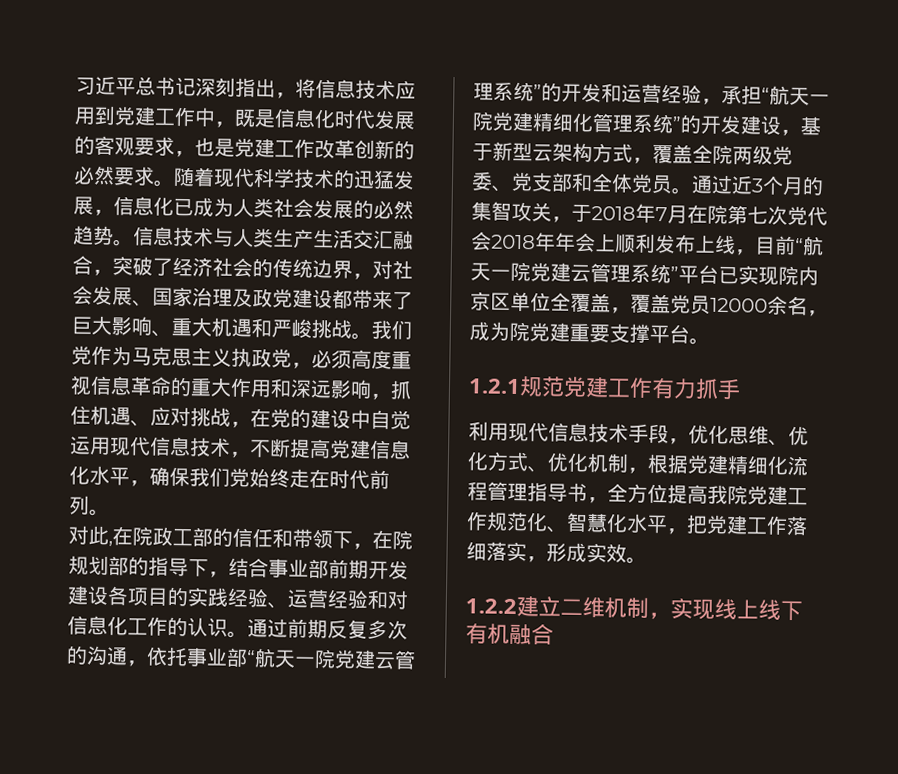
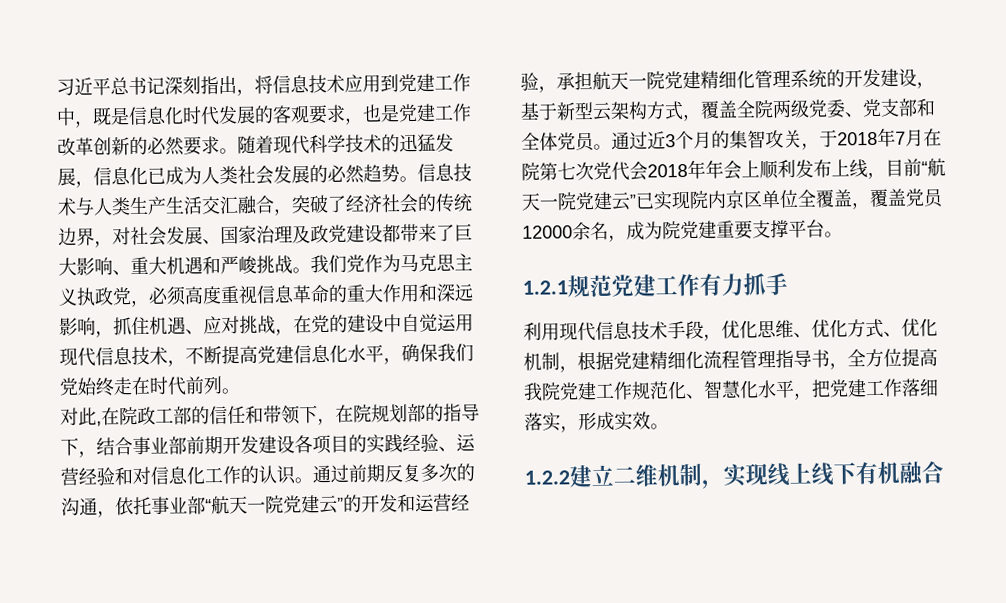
- 通过前期反复多次的沟通，依托事业部“航天一院党建云管理系统”的开发和运营经验，承担“航天一院党建精细化管理系统”的开发建设，基于新型云架构方式，覆盖全院两级党委、党支部和全体党员。
+ 通过前期反复多次的沟通，依托事业部“航天一院党建云”的开发和运营经验，承担航天一院党建精细化管理系统的开发建设，基于新型云架构方式，覆盖全院两级党委、党支部和全体党员。
- 通过近3个月的集智攻关，于2018年7月在院第七次党代会2018年年会上顺利发布上线，目前“航天一院党建云管理系统”平台已实现院内京区单位全覆盖，覆盖党员12000余名，成为院党建重要支撑平台。
+ 通过近3个月的集智攻关，于2018年7月在院第七次党代会2018年年会上顺利发布上线，目前“航天一院党建云”已实现院内京区单位全覆盖，覆盖党员12000余名，成为院党建重要支撑平台。

